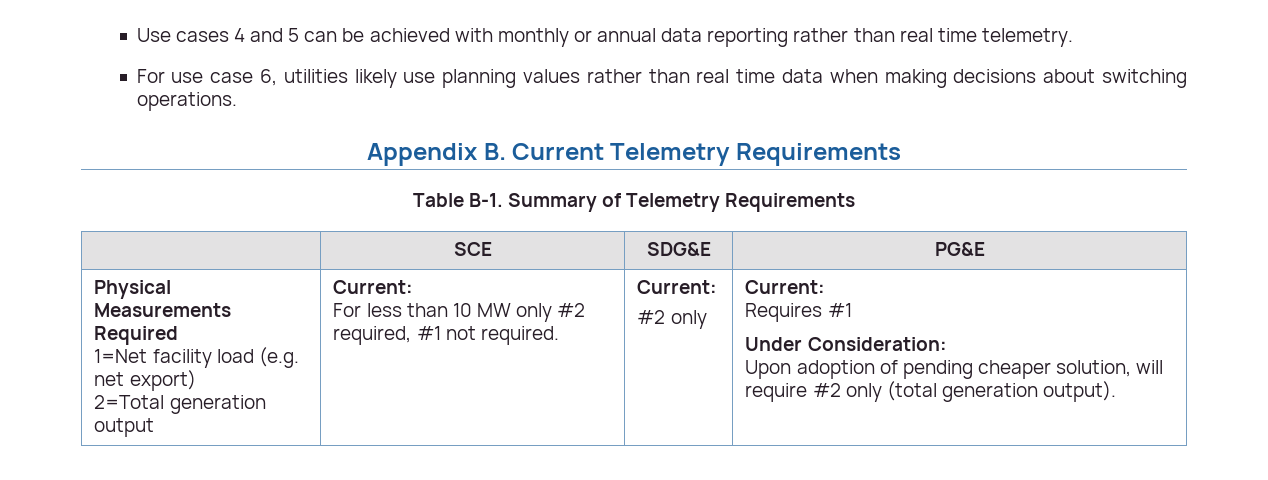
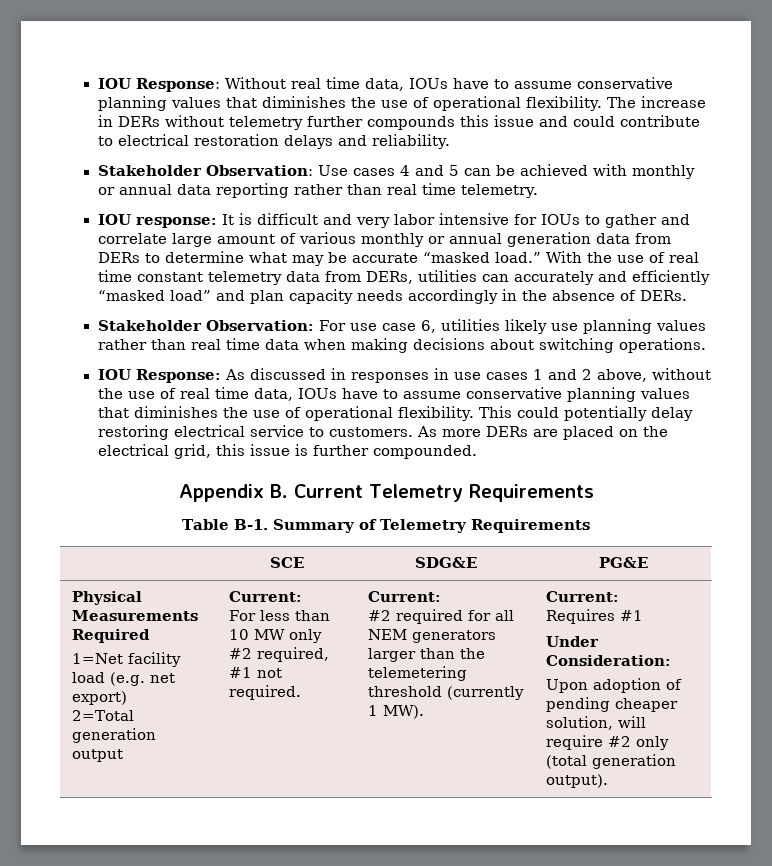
- Use cases 4 and 5 can be achieved with monthly or annual data reporting rather than real time telemetry.
+ IOU Response: Without real time data, IOUs have to assume conservative planning values that diminishes the use of operational flexibility. The increase in DERs without telemetry further compounds this issue and could contribute to electrical restoration delays and reliability.
+ Stakeholder Observation: Use cases 4 and 5 can be achieved with monthly or annual data reporting rather than real time telemetry.
- For use case 6, utilities likely use planning values rather than real time data when making decisions about switching operations.
+ IOU response: It is difficult and very labor intensive for IOUs to gather and correlate large amount of various monthly or annual generation data from DERs to determine what may be accurate “masked load.” With the use of real time constant telemetry data from DERs, utilities can accurately and efficiently “masked load” and plan capacity needs accordingly in the absence of DERs.
+ Stakeholder Observation: For use case 6, utilities likely use planning values rather than real time data when making decisions about switching operations.
+ IOU Response: As discussed in responses in use cases 1 and 2 above, without the use of real time data, IOUs have to assume conservative planning values that diminishes the use of operational flexibility. This could potentially delay restoring electrical service to customers. As more DERs are placed on the electrical grid, this issue is further compounded.
  For less than 10 MW only #2 required, #1 not required. | Current:
- #2 only
+ #2 required for all NEM generators larger than the telemetering threshold (currently 1 MW).

